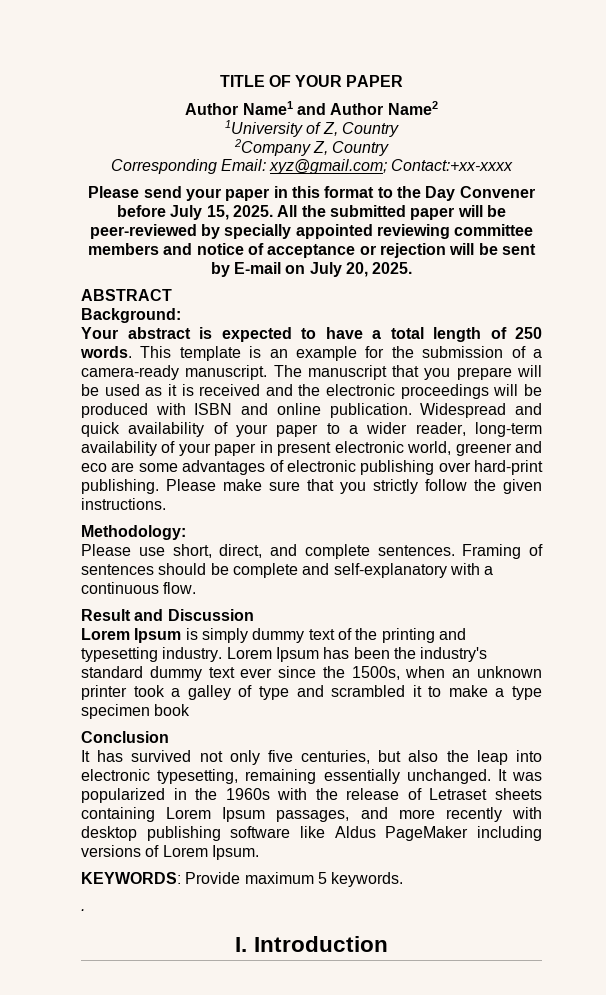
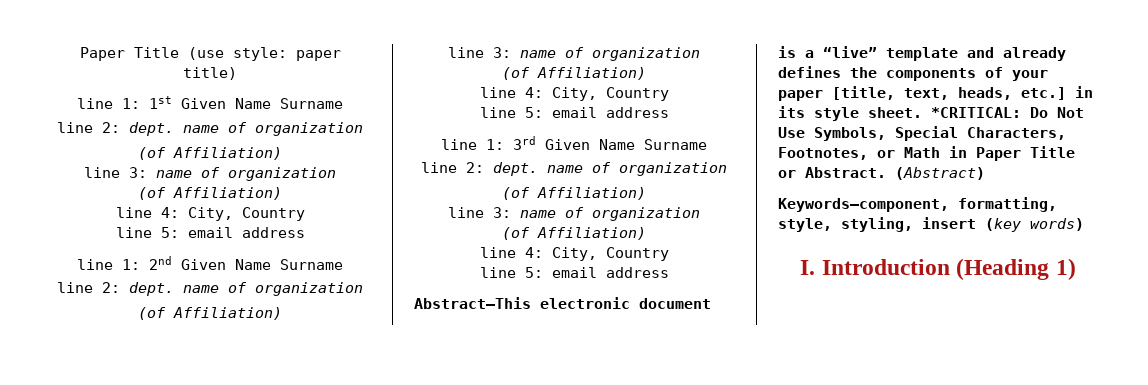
- TITLE OF YOUR PAPER
- Author Name1 and Author Name2
- 1University of Z, Country
- 2Company Z, Country
- Corresponding Email: xyz@gmail.com; Contact:+xx-xxxx
- Please send your paper in this format to the Day Convener before July 15, 2025. All the submitted paper will be peer-reviewed by specially appointed reviewing committee members and notice of acceptance or rejection will be sent by E-mail on July 20, 2025.
- ABSTRACT
- Background:
- Your abstract is expected to have a total length of 250 words. This template is an example for the submission of a camera-ready manuscript. The manuscript that you prepare will be used as it is received and the electronic proceedings will be produced with ISBN and online publication. Widespread and quick availability of your paper to a wider reader, long-term availability of your paper in present electronic world, greener and eco are some advantages of electronic publishing over hard-print publishing. Please make sure that you strictly follow the given instructions.
- Methodology:
- Please use short, direct, and complete sentences. Framing of sentences should be complete and self-explanatory with a continuous flow.
- Result and Discussion
- Lorem Ipsum is simply dummy text of the printing and typesetting industry. Lorem Ipsum has been the industry's standard dummy text ever since the 1500s, when an unknown printer took a galley of type and scrambled it to make a type specimen book
- Conclusion
- It has survived not only five centuries, but also the leap into electronic typesetting, remaining essentially unchanged. It was popularized in the 1960s with the release of Letraset sheets containing Lorem Ipsum passages, and more recently with desktop publishing software like Aldus PageMaker including versions of Lorem Ipsum.
- KEYWORDS: Provide maximum 5 keywords.
- .
+ Paper Title (use style: paper title)
+ line 1: 1st Given Name Surname
+ line 2: dept. name of organization
+ (of Affiliation)
+ line 3: name of organization
+ (of Affiliation)
+ line 4: City, Country
+ line 5: email address
+ line 1: 2nd Given Name Surname
+ line 2: dept. name of organization
+ (of Affiliation)
+ line 3: name of organization
+ (of Affiliation)
+ line 4: City, Country
+ line 5: email address
+ line 1: 3rd Given Name Surname
+ line 2: dept. name of organization
+ (of Affiliation)
+ line 3: name of organization
+ (of Affiliation)
+ line 4: City, Country
+ line 5: email address
+ Abstract—This electronic document is a “live” template and already defines the components of your paper [title, text, heads, etc.] in its style sheet. *CRITICAL: Do Not Use Symbols, Special Characters, Footnotes, or Math in Paper Title or Abstract. (Abstract)
+ Keywords—component, formatting, style, styling, insert (key words)
- I. Introduction
+ I. Introduction (Heading 1)

